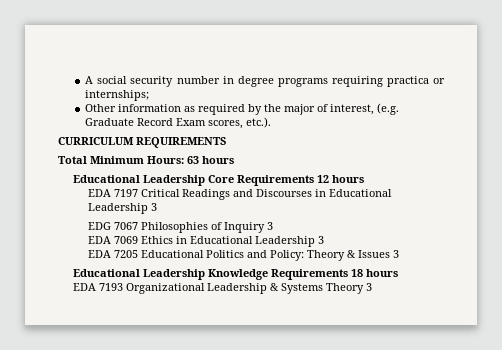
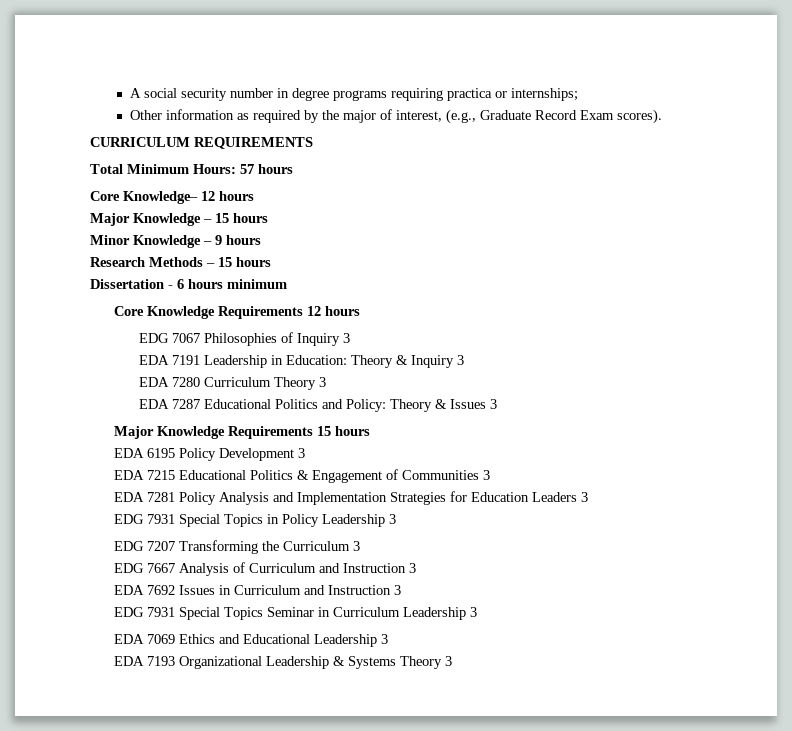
- Other information as required by the major of interest, (e.g. Graduate Record Exam scores, etc.).
+ Other information as required by the major of interest, (e.g., Graduate Record Exam scores).
- Total Minimum Hours: 63 hours
- Educational Leadership Core Requirements 12 hours
- EDA 7197 Critical Readings and Discourses in Educational Leadership 3
+ Total Minimum Hours: 57 hours
+ Core Knowledge– 12 hours
+ Major Knowledge – 15 hours
+ Minor Knowledge – 9 hours
+ Research Methods – 15 hours
+ Dissertation - 6 hours minimum
+ Core Knowledge Requirements 12 hours
- EDA 7069 Ethics in Educational Leadership 3
- EDA 7205 Educational Politics and Policy: Theory & Issues 3
+ EDA 7191 Leadership in Education: Theory & Inquiry 3
+ EDA 7280 Curriculum Theory 3
+ EDA 7287 Educational Politics and Policy: Theory & Issues 3
- Educational Leadership Knowledge Requirements 18 hours
+ Major Knowledge Requirements 15 hours
+ EDA 6195 Policy Development 3
+ EDA 7215 Educational Politics & Engagement of Communities 3
+ EDA 7281 Policy Analysis and Implementation Strategies for Education Leaders 3
+ EDG 7931 Special Topics in Policy Leadership 3
+ EDG 7207 Transforming the Curriculum 3
+ EDG 7667 Analysis of Curriculum and Instruction 3
+ EDA 7692 Issues in Curriculum and Instruction 3
+ EDG 7931 Special Topics Seminar in Curriculum Leadership 3
+ EDA 7069 Ethics and Educational Leadership 3

